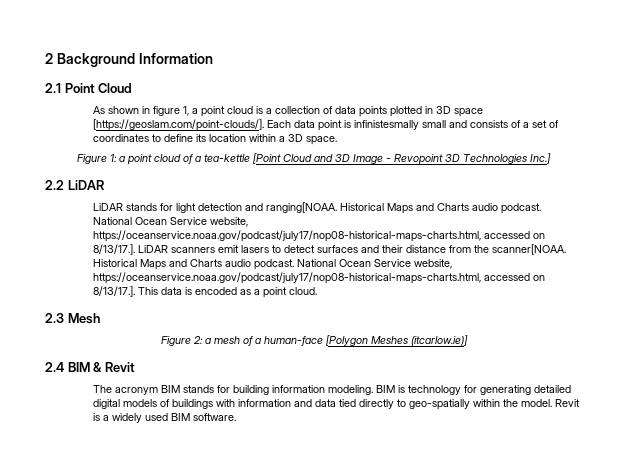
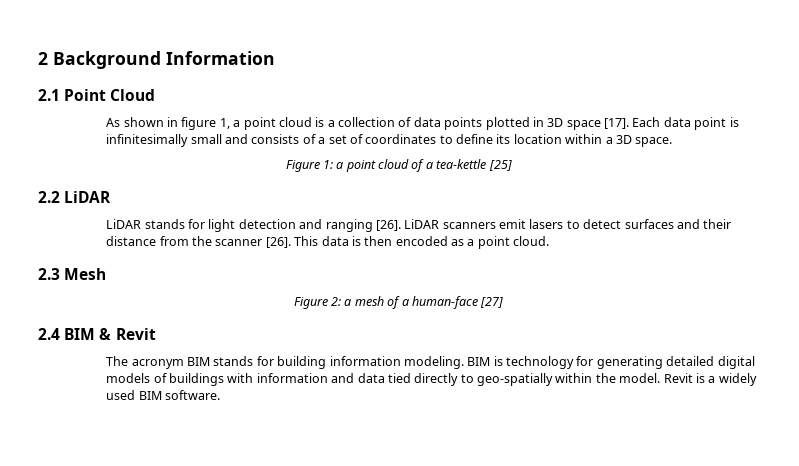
- As shown in figure 1, a point cloud is a collection of data points plotted in 3D space [https://geoslam.com/point-clouds/]. Each data point is infinistesmally small and consists of a set of coordinates to define its location within a 3D space.
+ As shown in figure 1, a point cloud is a collection of data points plotted in 3D space [17]. Each data point is infinitesimally small and consists of a set of coordinates to define its location within a 3D space.
- Figure 1: a point cloud of a tea-kettle [Point Cloud and 3D Image - Revopoint 3D Technologies Inc.]
+ Figure 1: a point cloud of a tea-kettle [25]
- LiDAR stands for light detection and ranging[NOAA. Historical Maps and Charts audio podcast. National Ocean Service website, https://oceanservice.noaa.gov/podcast/july17/nop08-historical-maps-charts.html, accessed on 8/13/17.]. LiDAR scanners emit lasers to detect surfaces and their distance from the scanner[NOAA. Historical Maps and Charts audio podcast. National Ocean Service website, https://oceanservice.noaa.gov/podcast/july17/nop08-historical-maps-charts.html, accessed on 8/13/17.]. This data is encoded as a point cloud.
+ LiDAR stands for light detection and ranging [26]. LiDAR scanners emit lasers to detect surfaces and their distance from the scanner [26]. This data is then encoded as a point cloud.
- Figure 2: a mesh of a human-face [Polygon Meshes (itcarlow.ie)]
+ Figure 2: a mesh of a human-face [27]

